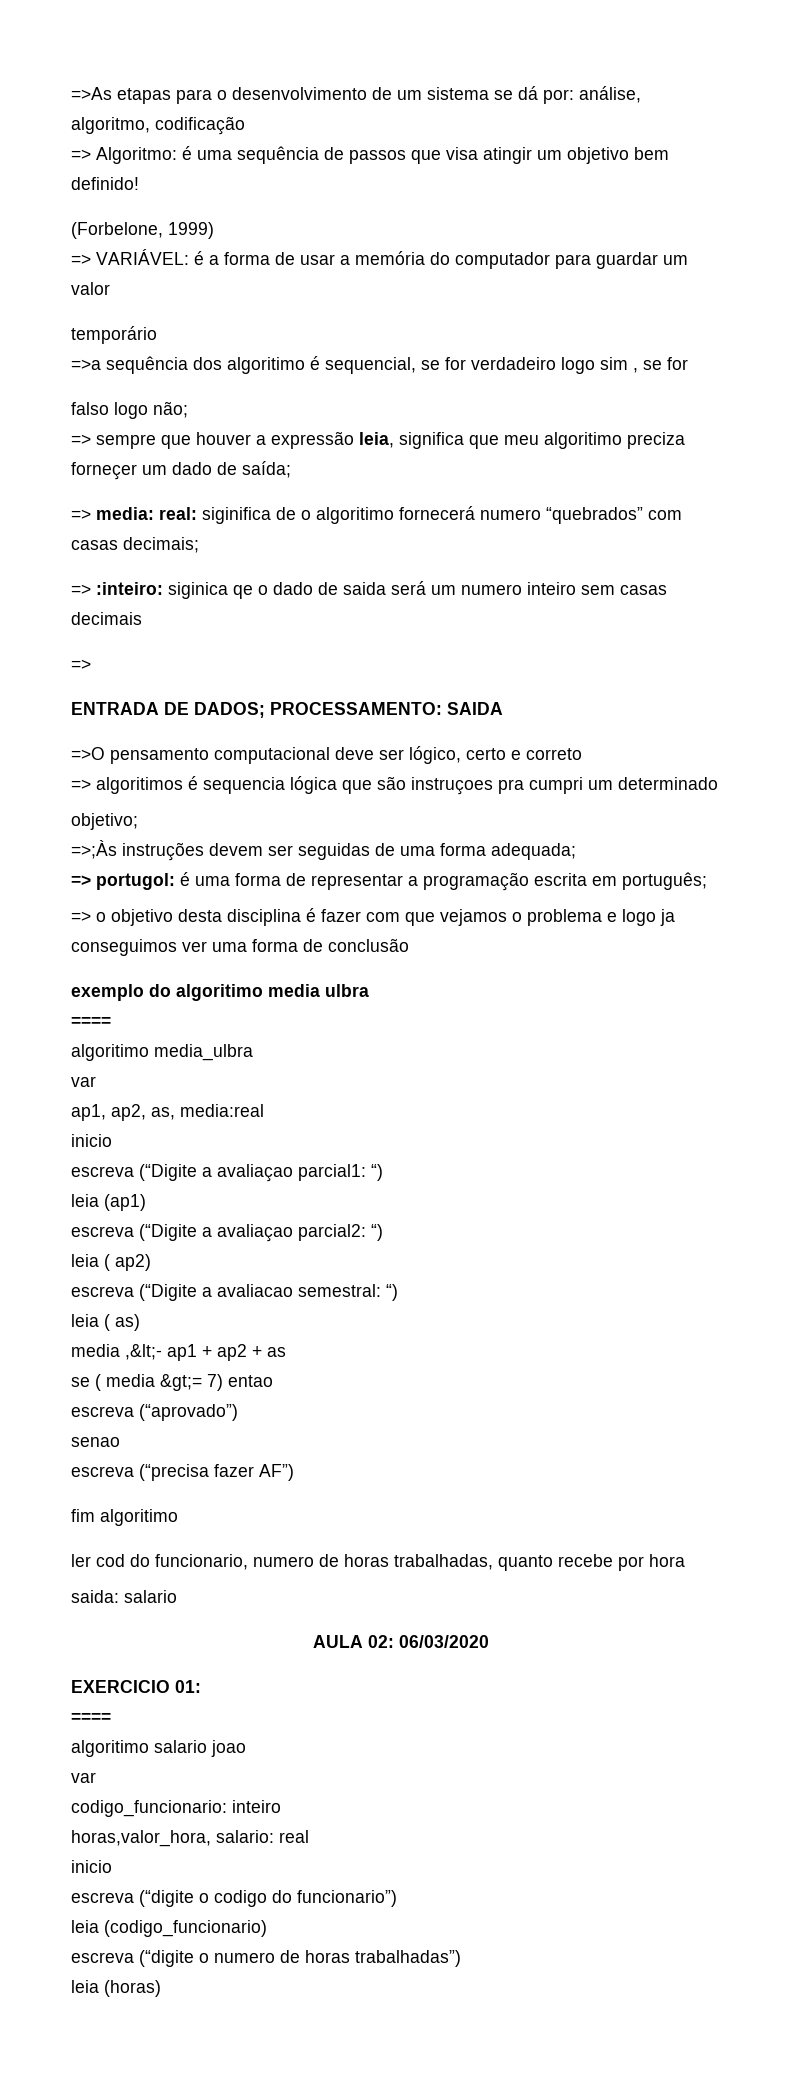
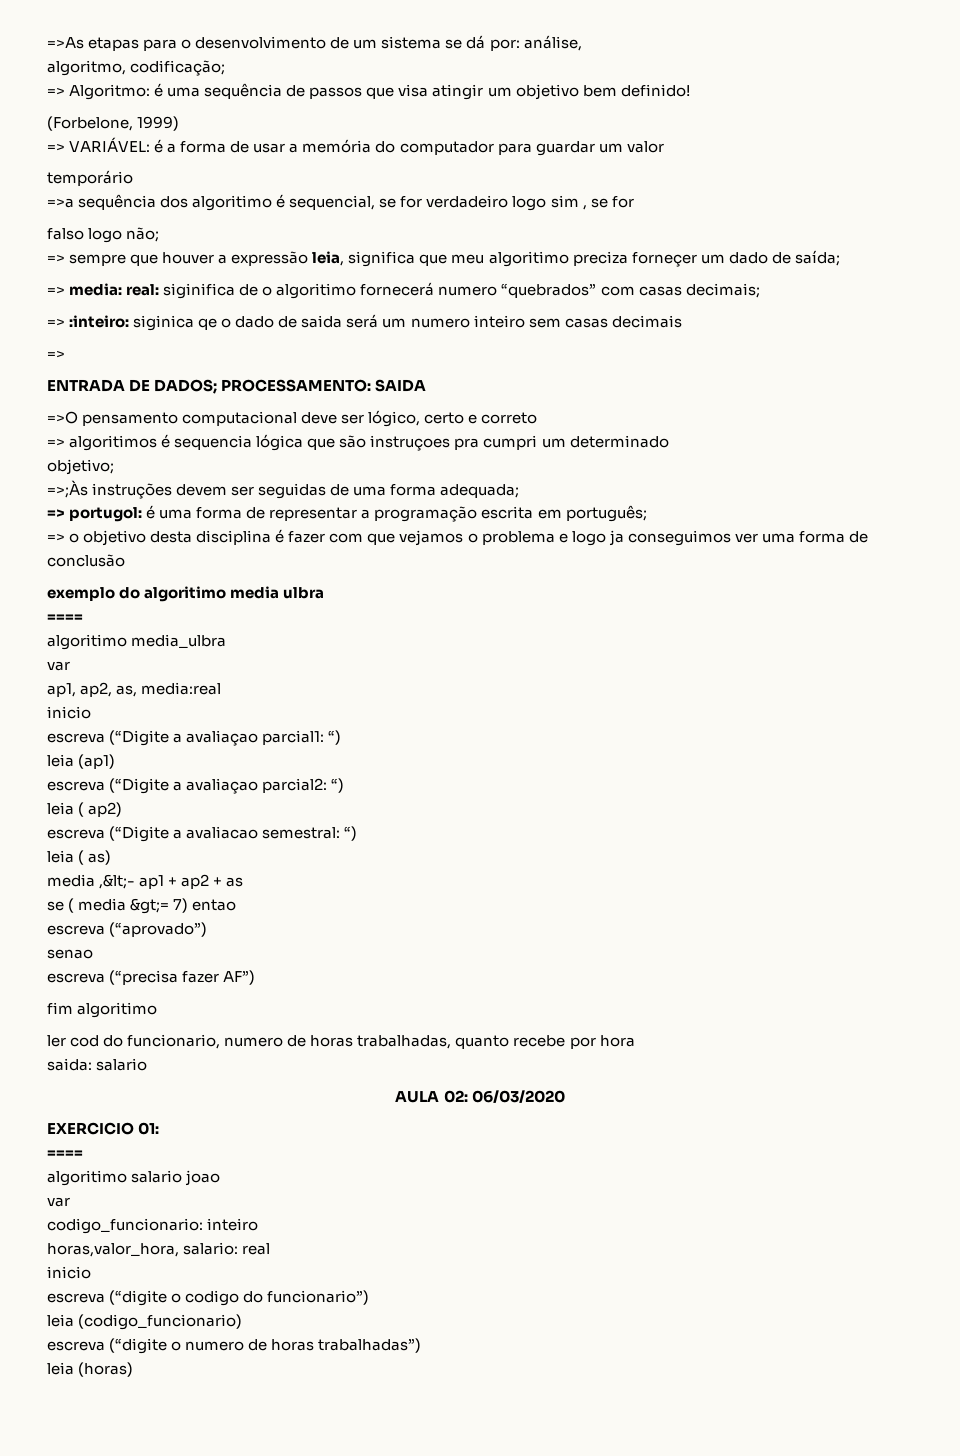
- algoritmo, codificação
+ algoritmo, codificação;

